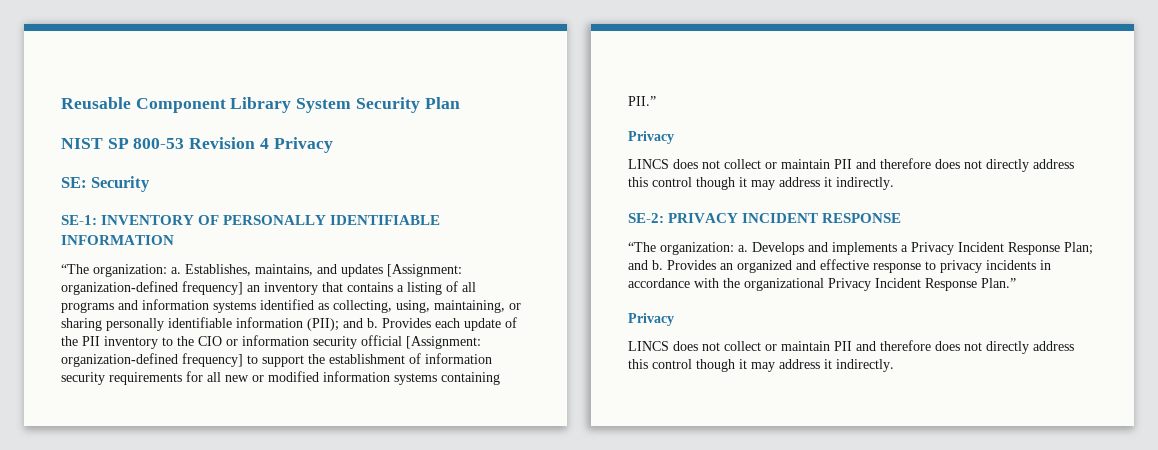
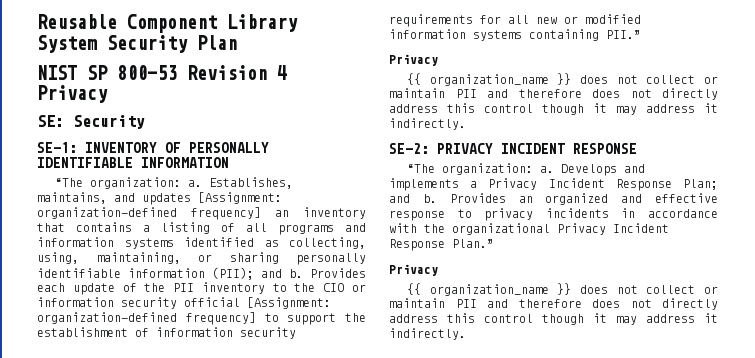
  Provides each update of the PII inventory to the CIO or information security official [Assignment: organization-defined frequency] to support the establishment of information security requirements for all new or modified information systems containing PII.”
  Privacy
- LINCS does not collect or maintain PII and therefore does not directly address this control though it may address it indirectly.
+ {{ organization_name }} does not collect or maintain PII and therefore does not directly address this control though it may address it indirectly.
  Provides an organized and effective response to privacy incidents in accordance with the organizational Privacy Incident Response Plan.”
  Privacy
- LINCS does not collect or maintain PII and therefore does not directly address this control though it may address it indirectly.
+ {{ organization_name }} does not collect or maintain PII and therefore does not directly address this control though it may address it indirectly.

